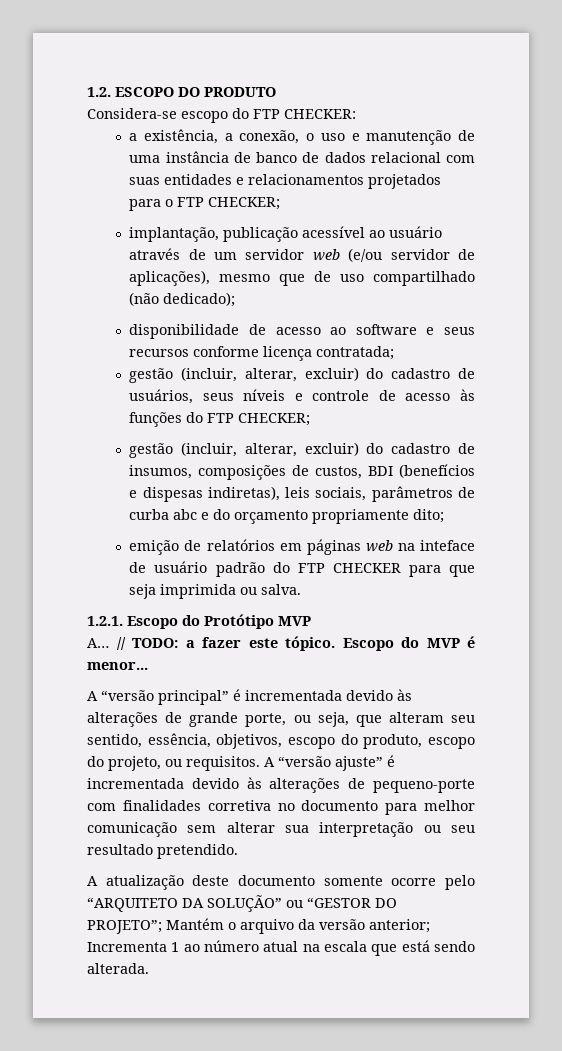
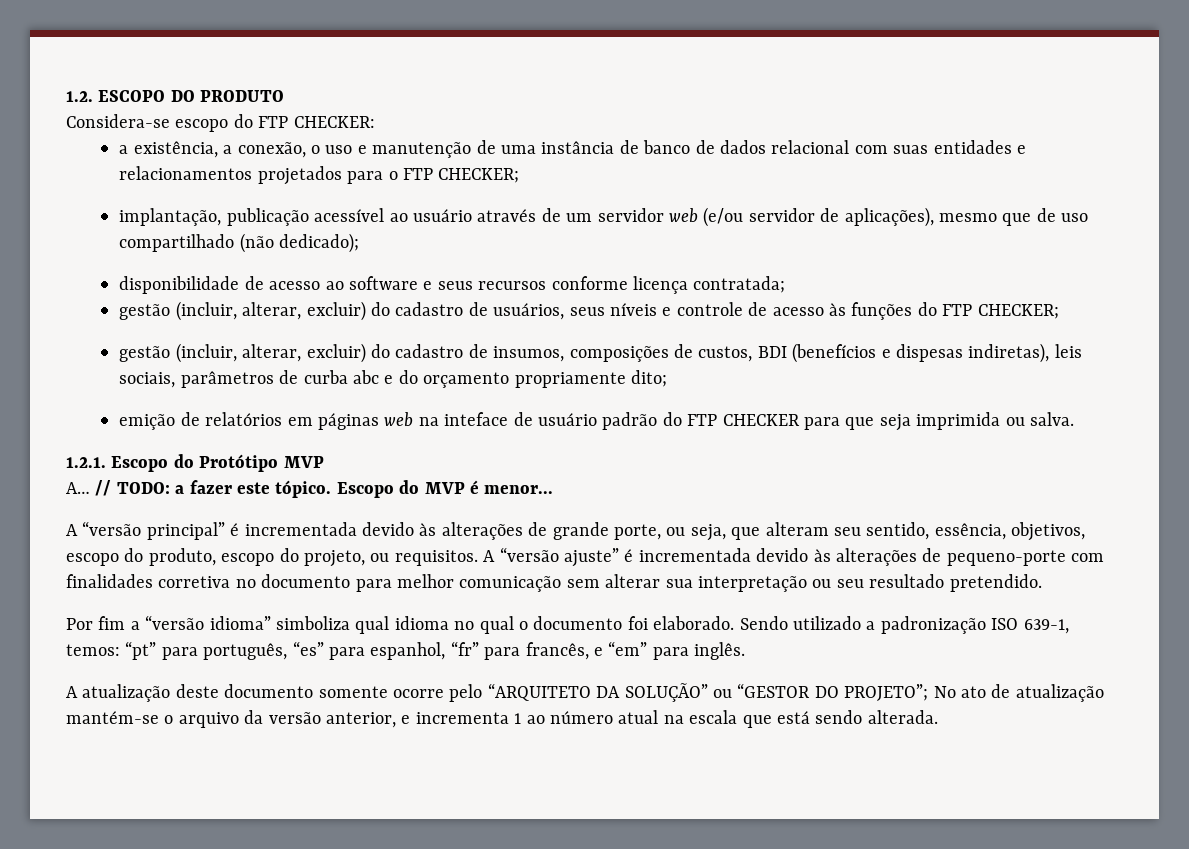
+ Por fim a “versão idioma” simboliza qual idioma no qual o documento foi elaborado. Sendo utilizado a padronização ISO 639-1, temos: “pt” para português, “es” para espanhol, “fr” para francês, e “em” para inglês.
- A atualização deste documento somente ocorre pelo “ARQUITETO DA SOLUÇÃO” ou “GESTOR DO PROJETO”; Mantém o arquivo da versão anterior; Incrementa 1 ao número atual na escala que está sendo alterada.
+ A atualização deste documento somente ocorre pelo “ARQUITETO DA SOLUÇÃO” ou “GESTOR DO PROJETO”; No ato de atualização mantém-se o arquivo da versão anterior, e incrementa 1 ao número atual na escala que está sendo alterada.

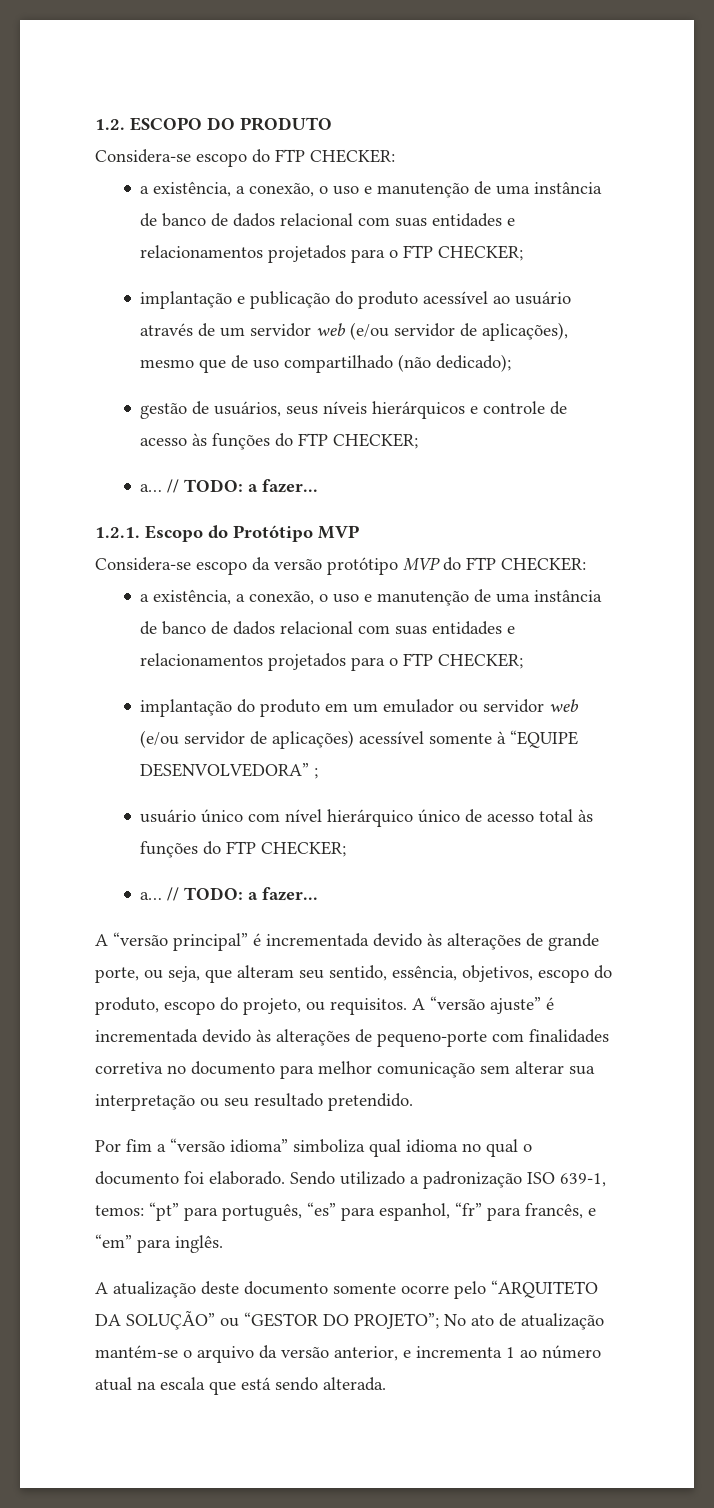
- implantação, publicação acessível ao usuário através de um servidor web (e/ou servidor de aplicações), mesmo que de uso compartilhado (não dedicado);
+ implantação e publicação do produto acessível ao usuário através de um servidor web (e/ou servidor de aplicações), mesmo que de uso compartilhado (não dedicado);
- disponibilidade de acesso ao software e seus recursos conforme licença contratada;
- gestão (incluir, alterar, excluir) do cadastro de usuários, seus níveis e controle de acesso às funções do FTP CHECKER;
- gestão (incluir, alterar, excluir) do cadastro de insumos, composições de custos, BDI (benefícios e dispesas indiretas), leis sociais, parâmetros de curba abc e do orçamento propriamente dito;
- emição de relatórios em páginas web na inteface de usuário padrão do FTP CHECKER para que seja imprimida ou salva.
+ gestão de usuários, seus níveis hierárquicos e controle de acesso às funções do FTP CHECKER;
+ a… // TODO: a fazer...
- A… // TODO: a fazer este tópico. Escopo do MVP é menor...
+ Considera-se escopo da versão protótipo MVP do FTP CHECKER:
+ a existência, a conexão, o uso e manutenção de uma instância de banco de dados relacional com suas entidades e relacionamentos projetados para o FTP CHECKER;
+ implantação do produto em um emulador ou servidor web (e/ou servidor de aplicações) acessível somente à “EQUIPE DESENVOLVEDORA” ;
+ usuário único com nível hierárquico único de acesso total às funções do FTP CHECKER;
+ a… // TODO: a fazer...

